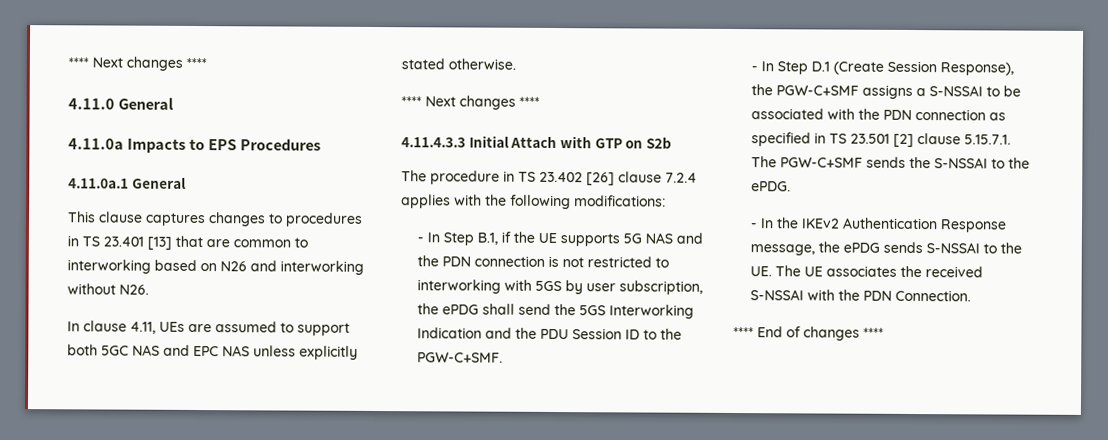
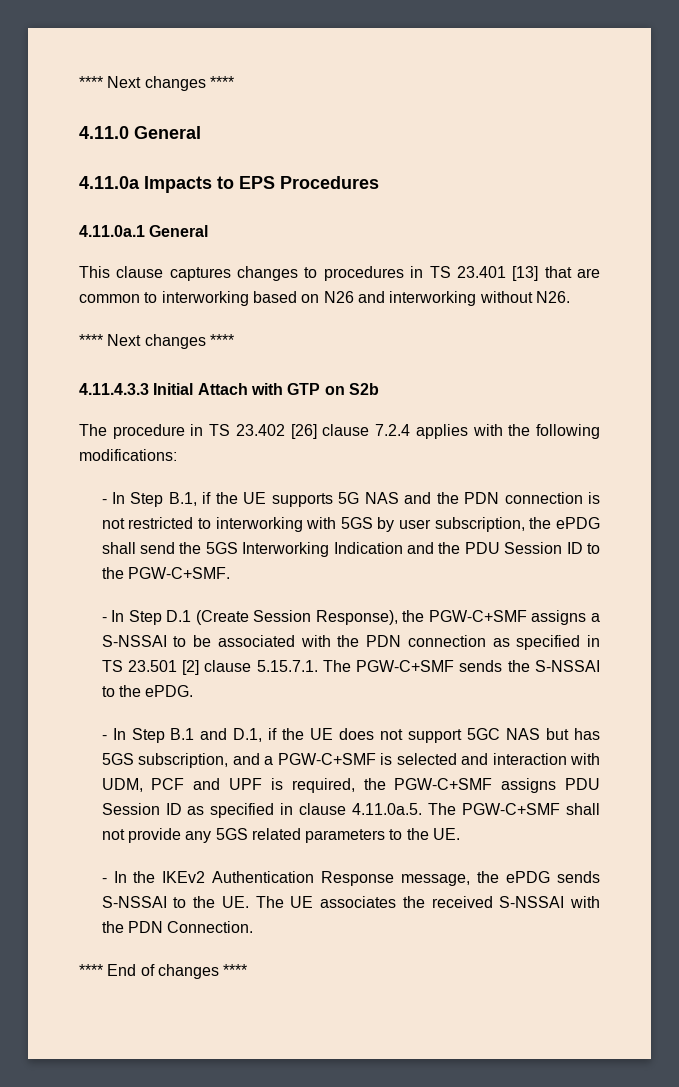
- In clause 4.11, UEs are assumed to support both 5GC NAS and EPC NAS unless explicitly stated otherwise.
+ - In Step B.1 and D.1, if the UE does not support 5GC NAS but has 5GS subscription, and a PGW-C+SMF is selected and interaction with UDM, PCF and UPF is required, the PGW-C+SMF assigns PDU Session ID as specified in clause 4.11.0a.5. The PGW-C+SMF shall not provide any 5GS related parameters to the UE.

